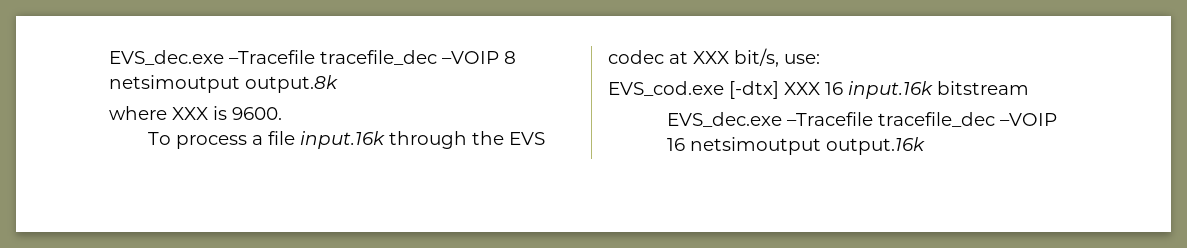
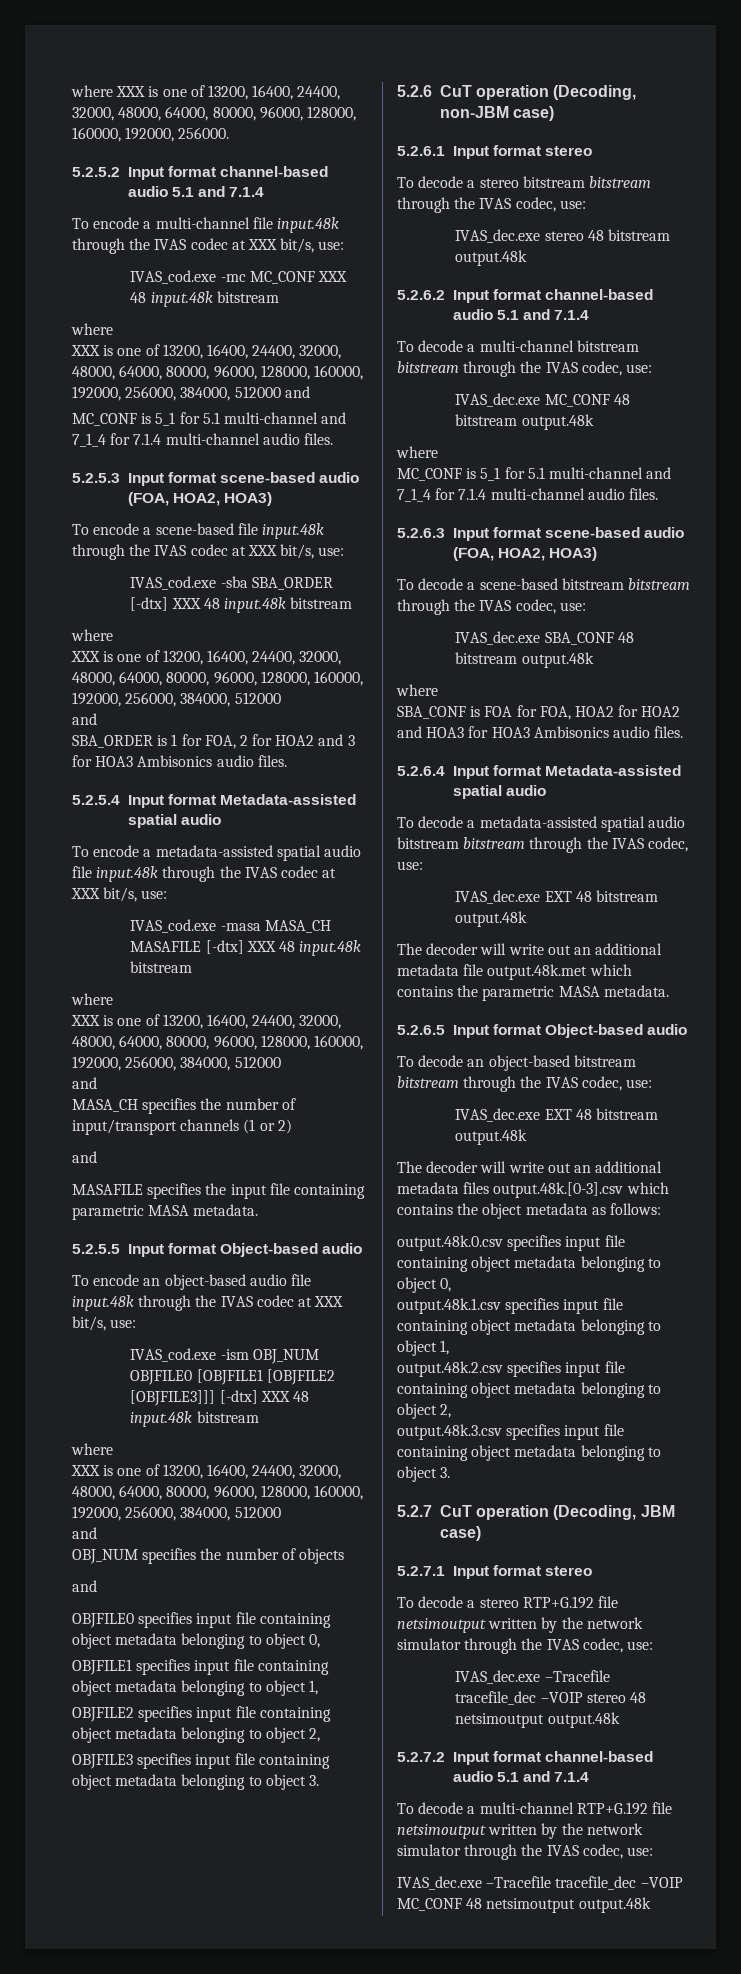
- EVS_dec.exe –Tracefile tracefile_dec –VOIP 8 netsimoutput output.8k
- where XXX is 9600.
- To process a file input.16k through the EVS codec at XXX bit/s, use:
- EVS_cod.exe [-dtx] XXX 16 input.16k bitstream
- EVS_dec.exe –Tracefile tracefile_dec –VOIP 16 netsimoutput output.16k
+ where XXX is one of 13200, 16400, 24400, 32000, 48000, 64000, 80000, 96000, 128000, 160000, 192000, 256000.
+ 5.2.5.2 Input format channel-based audio 5.1 and 7.1.4
+ To encode a multi-channel file input.48k through the IVAS codec at XXX bit/s, use:
+ IVAS_cod.exe -mc MC_CONF XXX 48 input.48k bitstream
+ where
+ XXX is one of 13200, 16400, 24400, 32000, 48000, 64000, 80000, 96000, 128000, 160000, 192000, 256000, 384000, 512000 and
+ MC_CONF is 5_1 for 5.1 multi-channel and 7_1_4 for 7.1.4 multi-channel audio files.
+ 5.2.5.3 Input format scene-based audio (FOA, HOA2, HOA3)
+ To encode a scene-based file input.48k through the IVAS codec at XXX bit/s, use:
+ IVAS_cod.exe -sba SBA_ORDER [-dtx] XXX 48 input.48k bitstream
+ where
+ XXX is one of 13200, 16400, 24400, 32000, 48000, 64000, 80000, 96000, 128000, 160000, 192000, 256000, 384000, 512000
+ and
+ SBA_ORDER is 1 for FOA, 2 for HOA2 and 3 for HOA3 Ambisonics audio files.
+ 5.2.5.4 Input format Metadata-assisted spatial audio
+ To encode a metadata-assisted spatial audio file input.48k through the IVAS codec at XXX bit/s, use:
+ IVAS_cod.exe -masa MASA_CH MASAFILE [-dtx] XXX 48 input.48k bitstream
+ where
+ XXX is one of 13200, 16400, 24400, 32000, 48000, 64000, 80000, 96000, 128000, 160000, 192000, 256000, 384000, 512000
+ and
+ MASA_CH specifies the number of input/transport channels (1 or 2)
+ and
+ MASAFILE specifies the input file containing parametric MASA metadata.
+ 5.2.5.5 Input format Object-based audio
+ To encode an object-based audio file input.48k through the IVAS codec at XXX bit/s, use:
+ IVAS_cod.exe -ism OBJ_NUM OBJFILE0 [OBJFILE1 [OBJFILE2 [OBJFILE3]]] [-dtx] XXX 48 input.48k bitstream
+ where
+ XXX is one of 13200, 16400, 24400, 32000, 48000, 64000, 80000, 96000, 128000, 160000, 192000, 256000, 384000, 512000
+ and
+ OBJ_NUM specifies the number of objects
+ and
+ OBJFILE0 specifies input file containing object metadata belonging to object 0,
+ OBJFILE1 specifies input file containing object metadata belonging to object 1,
+ OBJFILE2 specifies input file containing object metadata belonging to object 2,
+ OBJFILE3 specifies input file containing object metadata belonging to object 3.
+ 5.2.6 CuT operation (Decoding, non-JBM case)
+ 5.2.6.1 Input format stereo
+ To decode a stereo bitstream bitstream through the IVAS codec, use:
+ IVAS_dec.exe stereo 48 bitstream output.48k
+ 5.2.6.2 Input format channel-based audio 5.1 and 7.1.4
+ To decode a multi-channel bitstream bitstream through the IVAS codec, use:
+ IVAS_dec.exe MC_CONF 48 bitstream output.48k
+ where
+ MC_CONF is 5_1 for 5.1 multi-channel and 7_1_4 for 7.1.4 multi-channel audio files.
+ 5.2.6.3 Input format scene-based audio (FOA, HOA2, HOA3)
+ To decode a scene-based bitstream bitstream through the IVAS codec, use:
+ IVAS_dec.exe SBA_CONF 48 bitstream output.48k
+ where
+ SBA_CONF is FOA for FOA, HOA2 for HOA2 and HOA3 for HOA3 Ambisonics audio files.
+ 5.2.6.4 Input format Metadata-assisted spatial audio
+ To decode a metadata-assisted spatial audio bitstream bitstream through the IVAS codec, use:
+ IVAS_dec.exe EXT 48 bitstream output.48k
+ The decoder will write out an additional metadata file output.48k.met which contains the parametric MASA metadata.
+ 5.2.6.5 Input format Object-based audio
+ To decode an object-based bitstream bitstream through the IVAS codec, use:
+ IVAS_dec.exe EXT 48 bitstream output.48k
+ The decoder will write out an additional metadata files output.48k.[0-3].csv which contains the object metadata as follows:
+ output.48k.0.csv specifies input file containing object metadata belonging to object 0,
+ output.48k.1.csv specifies input file containing object metadata belonging to object 1,
+ output.48k.2.csv specifies input file containing object metadata belonging to object 2,
+ output.48k.3.csv specifies input file containing object metadata belonging to object 3.
+ 5.2.7 CuT operation (Decoding, JBM case)
+ 5.2.7.1 Input format stereo
+ To decode a stereo RTP+G.192 file netsimoutput written by the network simulator through the IVAS codec, use:
+ IVAS_dec.exe –Tracefile tracefile_dec –VOIP stereo 48 netsimoutput output.48k
+ 5.2.7.2 Input format channel-based audio 5.1 and 7.1.4
+ To decode a multi-channel RTP+G.192 file netsimoutput written by the network simulator through the IVAS codec, use:
+ IVAS_dec.exe –Tracefile tracefile_dec –VOIP MC_CONF 48 netsimoutput output.48k

